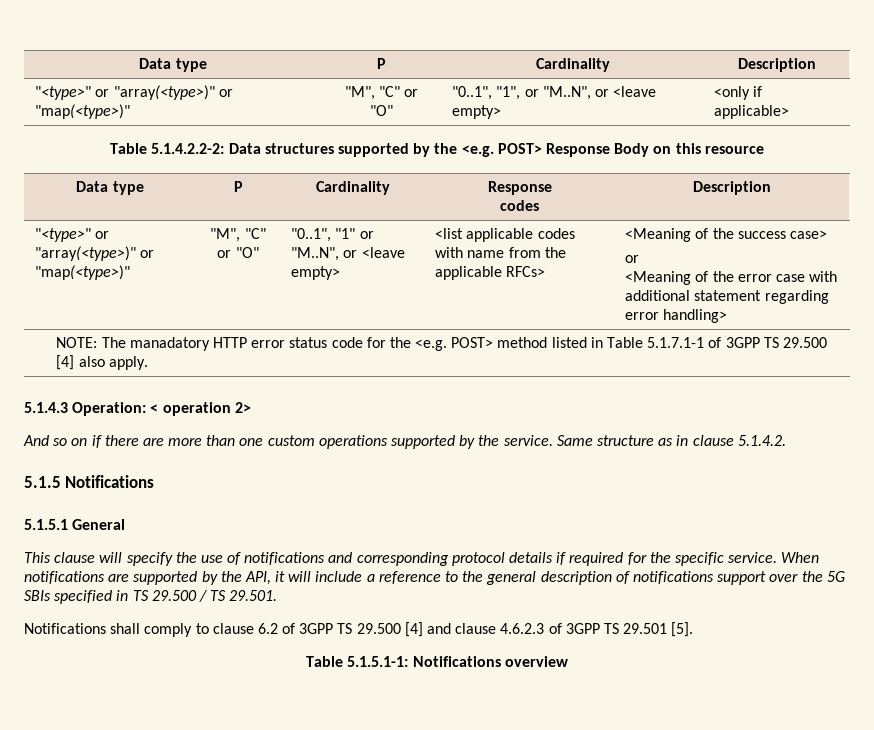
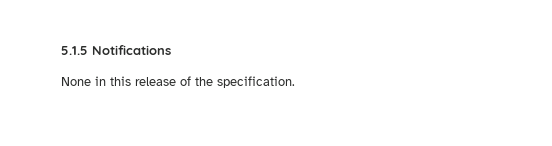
- Data type | P | Cardinality | Description
- "<type>" or "array(<type>)" or "map(<type>)" | "M", "C" or "O" | "0..1", "1", or "M..N", or <leave empty> | <only if applicable>
- Table 5.1.4.2.2-2: Data structures supported by the <e.g. POST> Response Body on this resource
- Data type | P | Cardinality | Response
- codes | Description
- "<type>" or "array(<type>)" or "map(<type>)" | "M", "C" or "O" | "0..1", "1" or "M..N", or <leave empty> | <list applicable codes with name from the applicable RFCs> | <Meaning of the success case>
- or
- <Meaning of the error case with additional statement regarding error handling>
- NOTE: The manadatory HTTP error status code for the <e.g. POST> method listed in Table 5.1.7.1-1 of 3GPP TS 29.500 [4] also apply.
- 5.1.4.3 Operation: < operation 2>
- And so on if there are more than one custom operations supported by the service. Same structure as in clause 5.1.4.2.
  5.1.5 Notifications
- 5.1.5.1 General
- This clause will specify the use of notifications and corresponding protocol details if required for the specific service. When notifications are supported by the API, it will include a reference to the general description of notifications support over the 5G SBIs specified in TS 29.500 / TS 29.501.
- Notifications shall comply to clause 6.2 of 3GPP TS 29.500 [4] and clause 4.6.2.3 of 3GPP TS 29.501 [5].
- Table 5.1.5.1-1: Notifications overview
+ None in this release of the specification.

